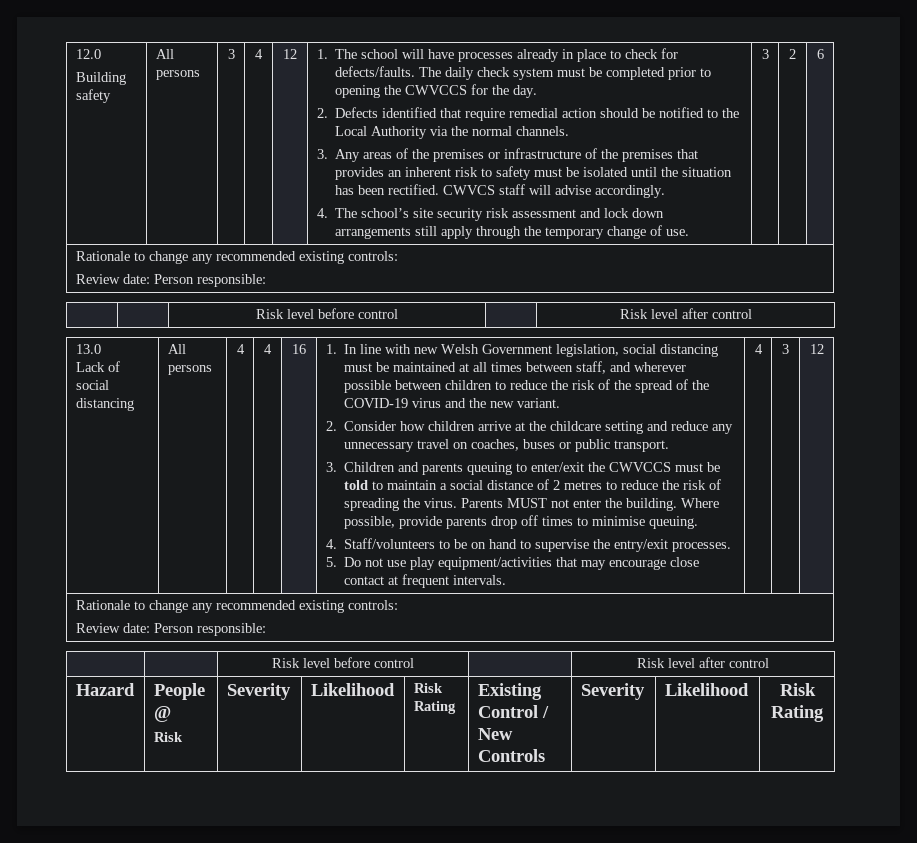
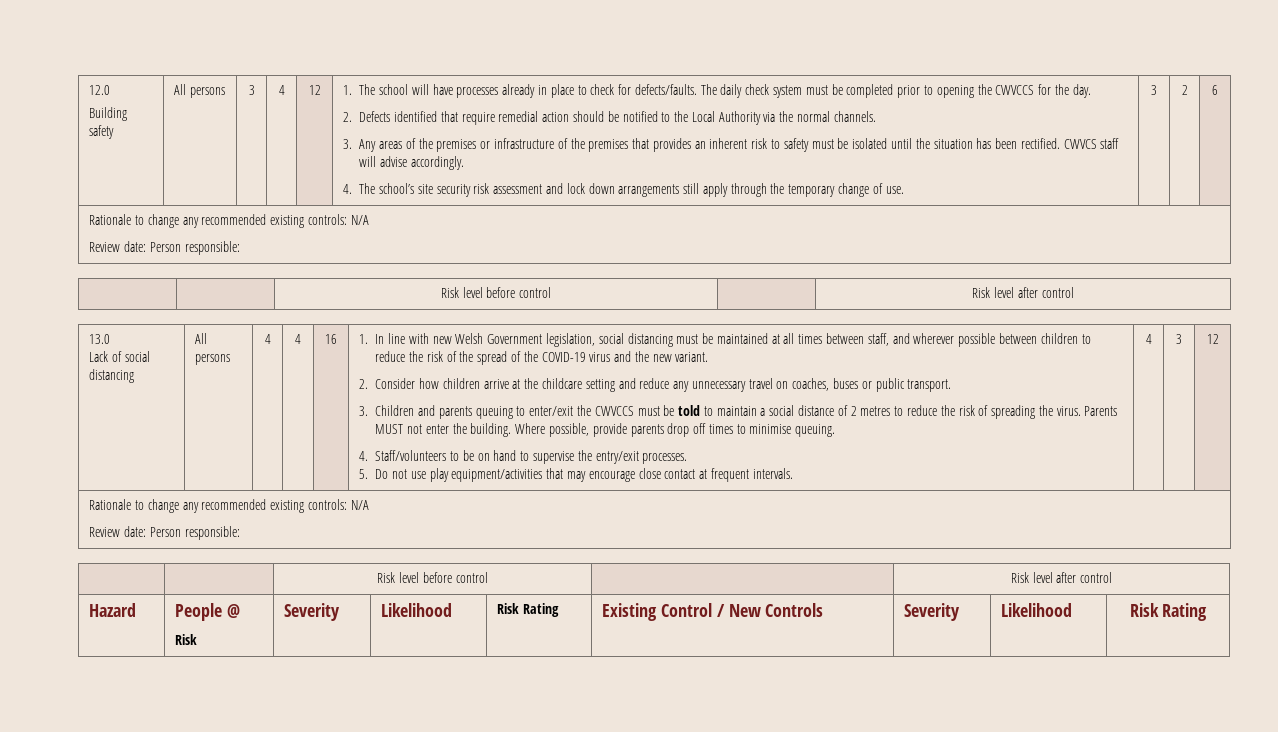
  6
- Rationale to change any recommended existing controls:
+ Rationale to change any recommended existing controls: N/A
  3 | 12
- Rationale to change any recommended existing controls:
+ Rationale to change any recommended existing controls: N/A

